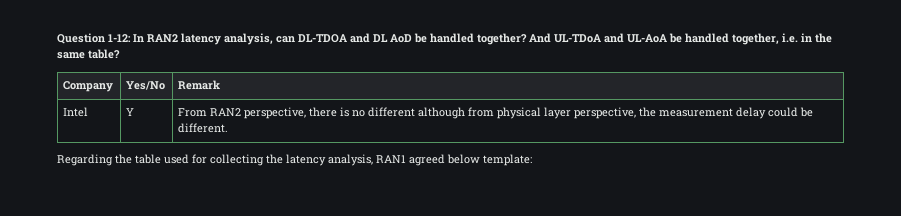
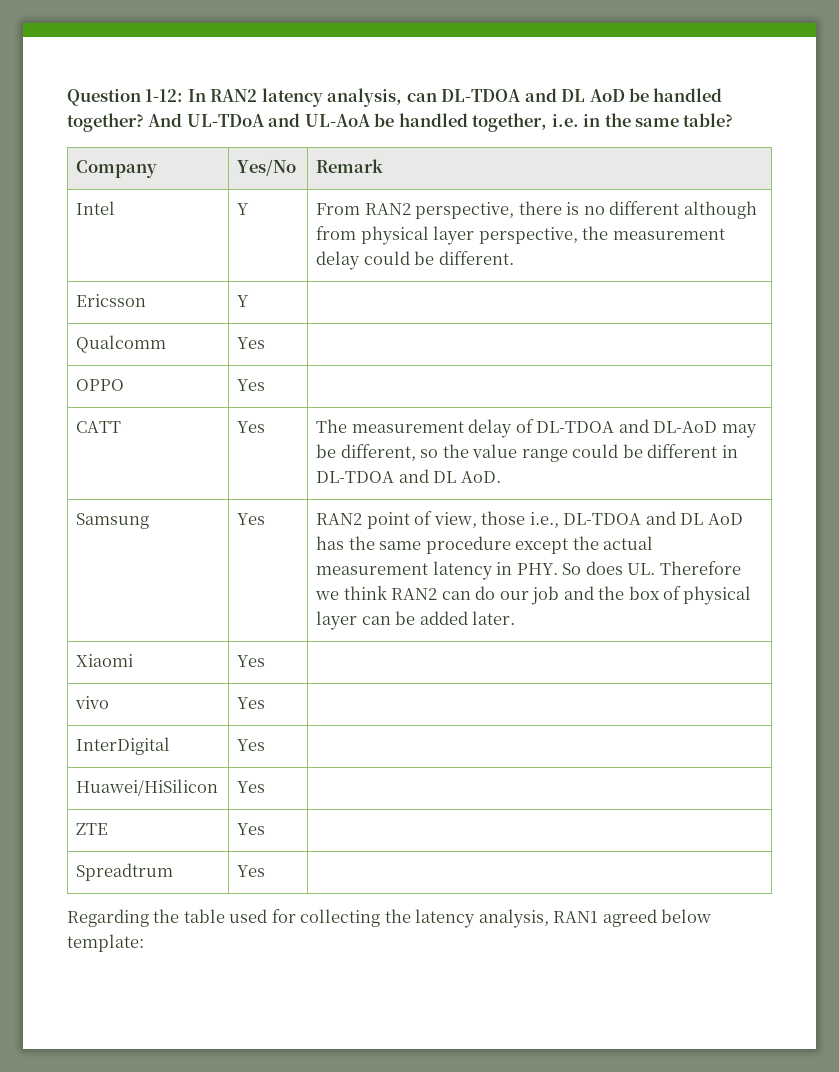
+ Ericsson | Y |
+ Qualcomm | Yes |
+ OPPO | Yes |
+ CATT | Yes | The measurement delay of DL-TDOA and DL-AoD may be different, so the value range could be different in DL-TDOA and DL AoD.
+ Samsung | Yes | RAN2 point of view, those i.e., DL-TDOA and DL AoD has the same procedure except the actual measurement latency in PHY. So does UL. Therefore we think RAN2 can do our job and the box of physical layer can be added later.
+ Xiaomi | Yes |
+ vivo | Yes |
+ InterDigital | Yes |
+ Huawei/HiSilicon | Yes |
+ ZTE | Yes |
+ Spreadtrum | Yes |

